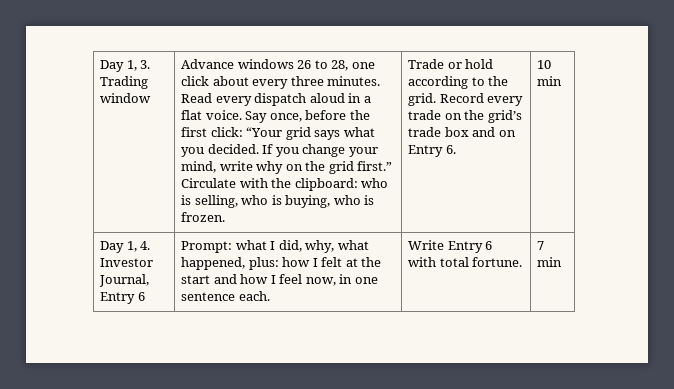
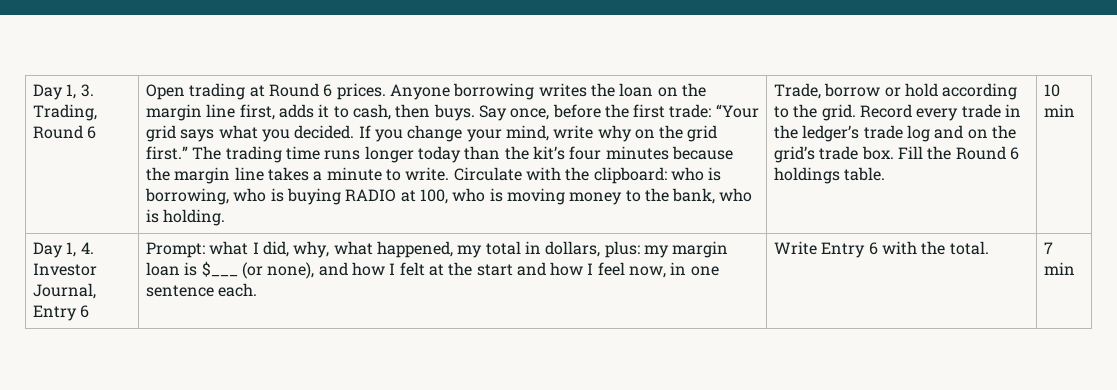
- Day 1, 3. Trading window | Advance windows 26 to 28, one click about every three minutes. Read every dispatch aloud in a flat voice.
+ Day 1, 3. Trading, Round 6 | Open trading at Round 6 prices. Anyone borrowing writes the loan on the margin line first, adds it to cash, then buys.
- Say once, before the first click: “Your grid says what you decided.
+ Say once, before the first trade: “Your grid says what you decided.
+ The trading time runs longer today than the kit’s four minutes because the margin line takes a minute to write.
- Circulate with the clipboard: who is selling, who is buying, who is frozen. | Trade or hold according to the grid.
+ Circulate with the clipboard: who is borrowing, who is buying RADIO at 100, who is moving money to the bank, who is holding. | Trade, borrow or hold according to the grid.
- Record every trade on the grid’s trade box and on Entry 6.
+ Record every trade in the ledger’s trade log and on the grid’s trade box. Fill the Round 6 holdings table.
- Prompt: what I did, why, what happened, plus: how I felt at the start and how I feel now, in one sentence each.
+ Prompt: what I did, why, what happened, my total in dollars, plus: my margin loan is $___ (or none), and how I felt at the start and how I feel now, in one sentence each.
- Write Entry 6 with total fortune.
+ Write Entry 6 with the total.

